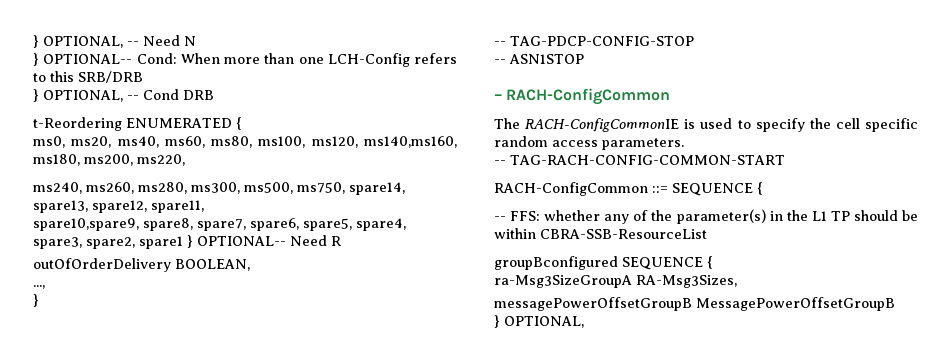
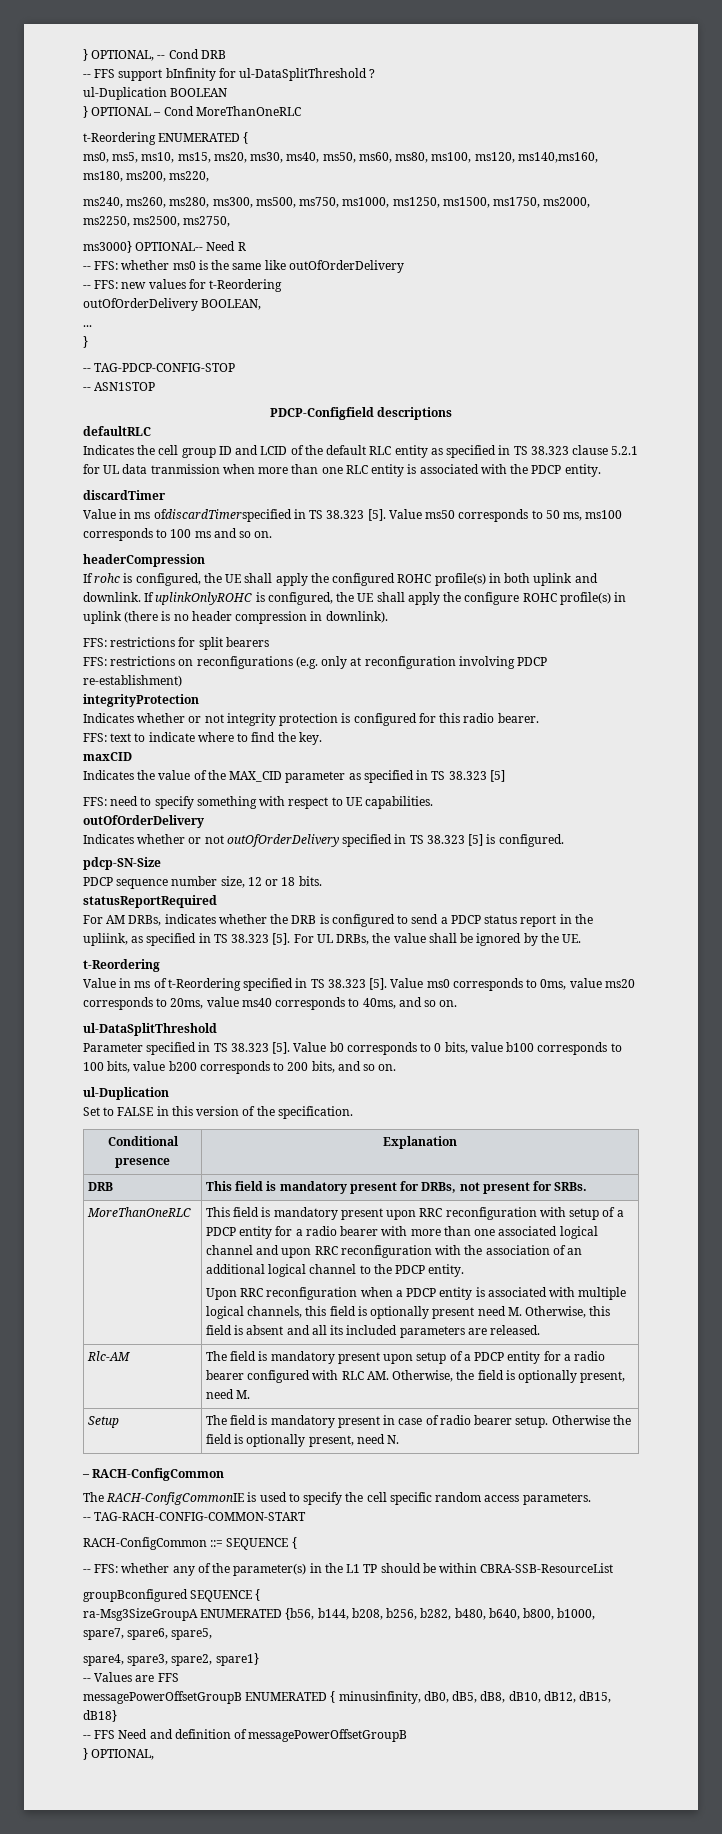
- } OPTIONAL, -- Need N
- } OPTIONAL-- Cond: When more than one LCH-Config refers to this SRB/DRB
  } OPTIONAL, -- Cond DRB
+ -- FFS support bInfinity for ul-DataSplitThreshold ?
+ ul-Duplication BOOLEAN
+ } OPTIONAL – Cond MoreThanOneRLC
  t-Reordering ENUMERATED {
- ms0, ms20, ms40, ms60, ms80, ms100, ms120, ms140,ms160, ms180, ms200, ms220,
+ ms0, ms5, ms10, ms15, ms20, ms30, ms40, ms50, ms60, ms80, ms100, ms120, ms140,ms160, ms180, ms200, ms220,
- ms240, ms260, ms280, ms300, ms500, ms750, spare14, spare13, spare12, spare11,
- spare10,spare9, spare8, spare7, spare6, spare5, spare4, spare3, spare2, spare1 } OPTIONAL-- Need R
+ ms240, ms260, ms280, ms300, ms500, ms750, ms1000, ms1250, ms1500, ms1750, ms2000, ms2250, ms2500, ms2750,
+ ms3000} OPTIONAL-- Need R
+ -- FFS: whether ms0 is the same like outOfOrderDelivery
+ -- FFS: new values for t-Reordering
- ...,
+ ...
+ PDCP-Configfield descriptions
+ defaultRLC
+ Indicates the cell group ID and LCID of the default RLC entity as specified in TS 38.323 clause 5.2.1 for UL data tranmission when more than one RLC entity is associated with the PDCP entity.
+ discardTimer
+ Value in ms ofdiscardTimerspecified in TS 38.323 [5]. Value ms50 corresponds to 50 ms, ms100 corresponds to 100 ms and so on.
+ headerCompression
+ If rohc is configured, the UE shall apply the configured ROHC profile(s) in both uplink and downlink. If uplinkOnlyROHC is configured, the UE shall apply the configure ROHC profile(s) in uplink (there is no header compression in downlink).
+ FFS: restrictions for split bearers
+ FFS: restrictions on reconfigurations (e.g. only at reconfiguration involving PDCP re-establishment)
+ integrityProtection
+ Indicates whether or not integrity protection is configured for this radio bearer.
+ FFS: text to indicate where to find the key.
+ maxCID
+ Indicates the value of the MAX_CID parameter as specified in TS 38.323 [5]
+ FFS: need to specify something with respect to UE capabilities.
+ outOfOrderDelivery
+ Indicates whether or not outOfOrderDelivery specified in TS 38.323 [5] is configured.
+ pdcp-SN-Size
+ PDCP sequence number size, 12 or 18 bits.
+ statusReportRequired
+ For AM DRBs, indicates whether the DRB is configured to send a PDCP status report in the upliink, as specified in TS 38.323 [5]. For UL DRBs, the value shall be ignored by the UE.
+ t-Reordering
+ Value in ms of t-Reordering specified in TS 38.323 [5]. Value ms0 corresponds to 0ms, value ms20 corresponds to 20ms, value ms40 corresponds to 40ms, and so on.
+ ul-DataSplitThreshold
+ Parameter specified in TS 38.323 [5]. Value b0 corresponds to 0 bits, value b100 corresponds to 100 bits, value b200 corresponds to 200 bits, and so on.
+ ul-Duplication
+ Set to FALSE in this version of the specification.
+ Conditional presence | Explanation
+ DRB | This field is mandatory present for DRBs, not present for SRBs.
+ MoreThanOneRLC | This field is mandatory present upon RRC reconfiguration with setup of a PDCP entity for a radio bearer with more than one associated logical channel and upon RRC reconfiguration with the association of an additional logical channel to the PDCP entity.
+ Upon RRC reconfiguration when a PDCP entity is associated with multiple logical channels, this field is optionally present need M. Otherwise, this field is absent and all its included parameters are released.
+ Rlc-AM | The field is mandatory present upon setup of a PDCP entity for a radio bearer configured with RLC AM. Otherwise, the field is optionally present, need M.
+ Setup | The field is mandatory present in case of radio bearer setup. Otherwise the field is optionally present, need N.
- ra-Msg3SizeGroupA RA-Msg3Sizes,
- messagePowerOffsetGroupB MessagePowerOffsetGroupB
+ ra-Msg3SizeGroupA ENUMERATED {b56, b144, b208, b256, b282, b480, b640, b800, b1000, spare7, spare6, spare5,
+ spare4, spare3, spare2, spare1}
+ -- Values are FFS
+ messagePowerOffsetGroupB ENUMERATED { minusinfinity, dB0, dB5, dB8, dB10, dB12, dB15, dB18}
+ -- FFS Need and definition of messagePowerOffsetGroupB

